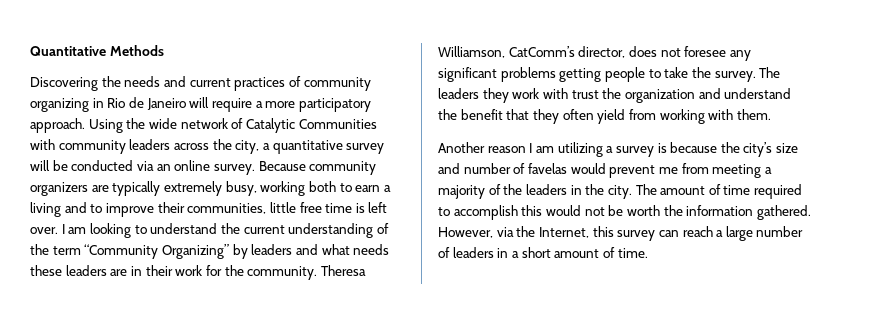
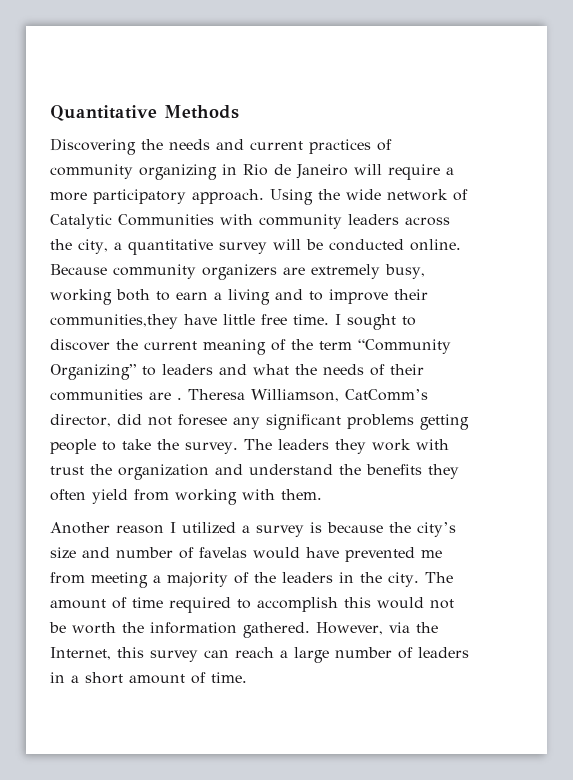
- Using the wide network of Catalytic Communities with community leaders across the city, a quantitative survey will be conducted via an online survey.
+ Using the wide network of Catalytic Communities with community leaders across the city, a quantitative survey will be conducted online.
- Because community organizers are typically extremely busy, working both to earn a living and to improve their communities, little free time is left over. I am looking to understand the current understanding of the term “Community Organizing” by leaders and what needs these leaders are in their work for the community.
+ Because community organizers are extremely busy, working both to earn a living and to improve their communities,they have little free time. I sought to discover the current meaning of the term “Community Organizing” to leaders and what the needs of their communities are .
- Theresa Williamson, CatComm’s director, does not foresee any significant problems getting people to take the survey.
+ Theresa Williamson, CatComm’s director, did not foresee any significant problems getting people to take the survey.
- The leaders they work with trust the organization and understand the benefit that they often yield from working with them.
+ The leaders they work with trust the organization and understand the benefits they often yield from working with them.
- Another reason I am utilizing a survey is because the city’s size and number of favelas would prevent me from meeting a majority of the leaders in the city.
+ Another reason I utilized a survey is because the city’s size and number of favelas would have prevented me from meeting a majority of the leaders in the city.

